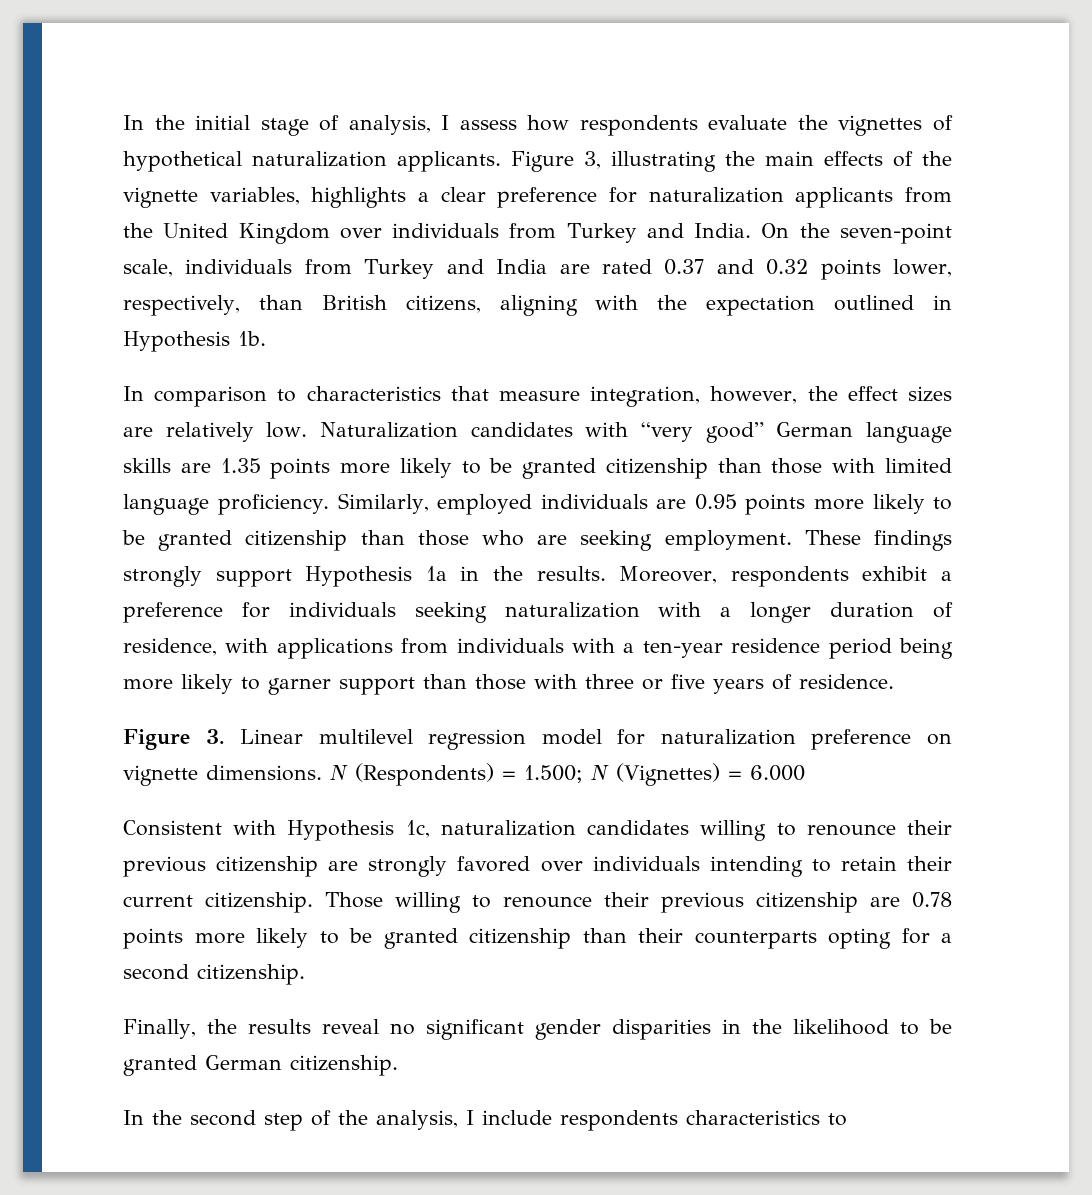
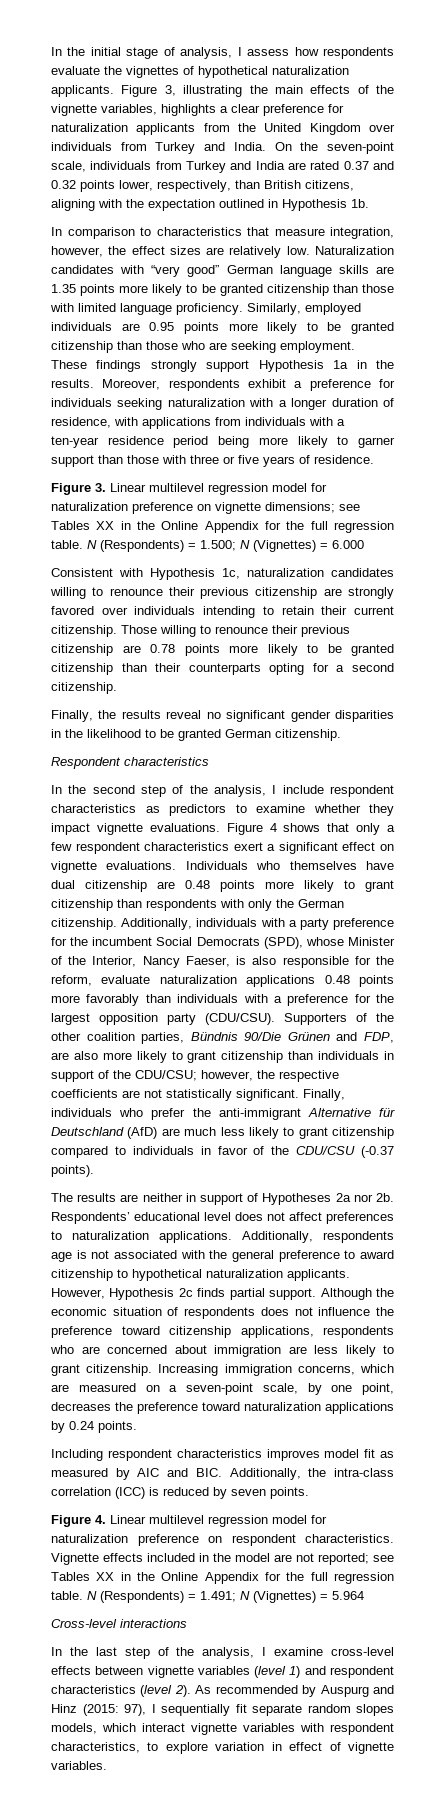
- Figure 3. Linear multilevel regression model for naturalization preference on vignette dimensions.
+ Figure 3. Linear multilevel regression model for naturalization preference on vignette dimensions; see Tables XX in the Online Appendix for the full regression table.
+ Respondent characteristics
- In the second step of the analysis, I include respondents characteristics to
+ In the second step of the analysis, I include respondent characteristics as predictors to examine whether they impact vignette evaluations. Figure 4 shows that only a few respondent characteristics exert a significant effect on vignette evaluations. Individuals who themselves have dual citizenship are 0.48 points more likely to grant citizenship than respondents with only the German citizenship. Additionally, individuals with a party preference for the incumbent Social Democrats (SPD), whose Minister of the Interior, Nancy Faeser, is also responsible for the reform, evaluate naturalization applications 0.48 points more favorably than individuals with a preference for the largest opposition party (CDU/CSU). Supporters of the other coalition parties, Bündnis 90/Die Grünen and FDP, are also more likely to grant citizenship than individuals in support of the CDU/CSU; however, the respective coefficients are not statistically significant. Finally, individuals who prefer the anti-immigrant Alternative für Deutschland (AfD) are much less likely to grant citizenship compared to individuals in favor of the CDU/CSU (-0.37 points).
+ The results are neither in support of Hypotheses 2a nor 2b. Respondents’ educational level does not affect preferences to naturalization applications. Additionally, respondents age is not associated with the general preference to award citizenship to hypothetical naturalization applicants. However, Hypothesis 2c finds partial support. Although the economic situation of respondents does not influence the preference toward citizenship applications, respondents who are concerned about immigration are less likely to grant citizenship. Increasing immigration concerns, which are measured on a seven-point scale, by one point, decreases the preference toward naturalization applications by 0.24 points.
+ Including respondent characteristics improves model fit as measured by AIC and BIC. Additionally, the intra-class correlation (ICC) is reduced by seven points.
+ Figure 4. Linear multilevel regression model for naturalization preference on respondent characteristics. Vignette effects included in the model are not reported; see Tables XX in the Online Appendix for the full regression table. N (Respondents) = 1.491; N (Vignettes) = 5.964
+ Cross-level interactions
+ In the last step of the analysis, I examine cross-level effects between vignette variables (level 1) and respondent characteristics (level 2). As recommended by Auspurg and Hinz (2015: 97), I sequentially fit separate random slopes models, which interact vignette variables with respondent characteristics, to explore variation in effect of vignette variables.

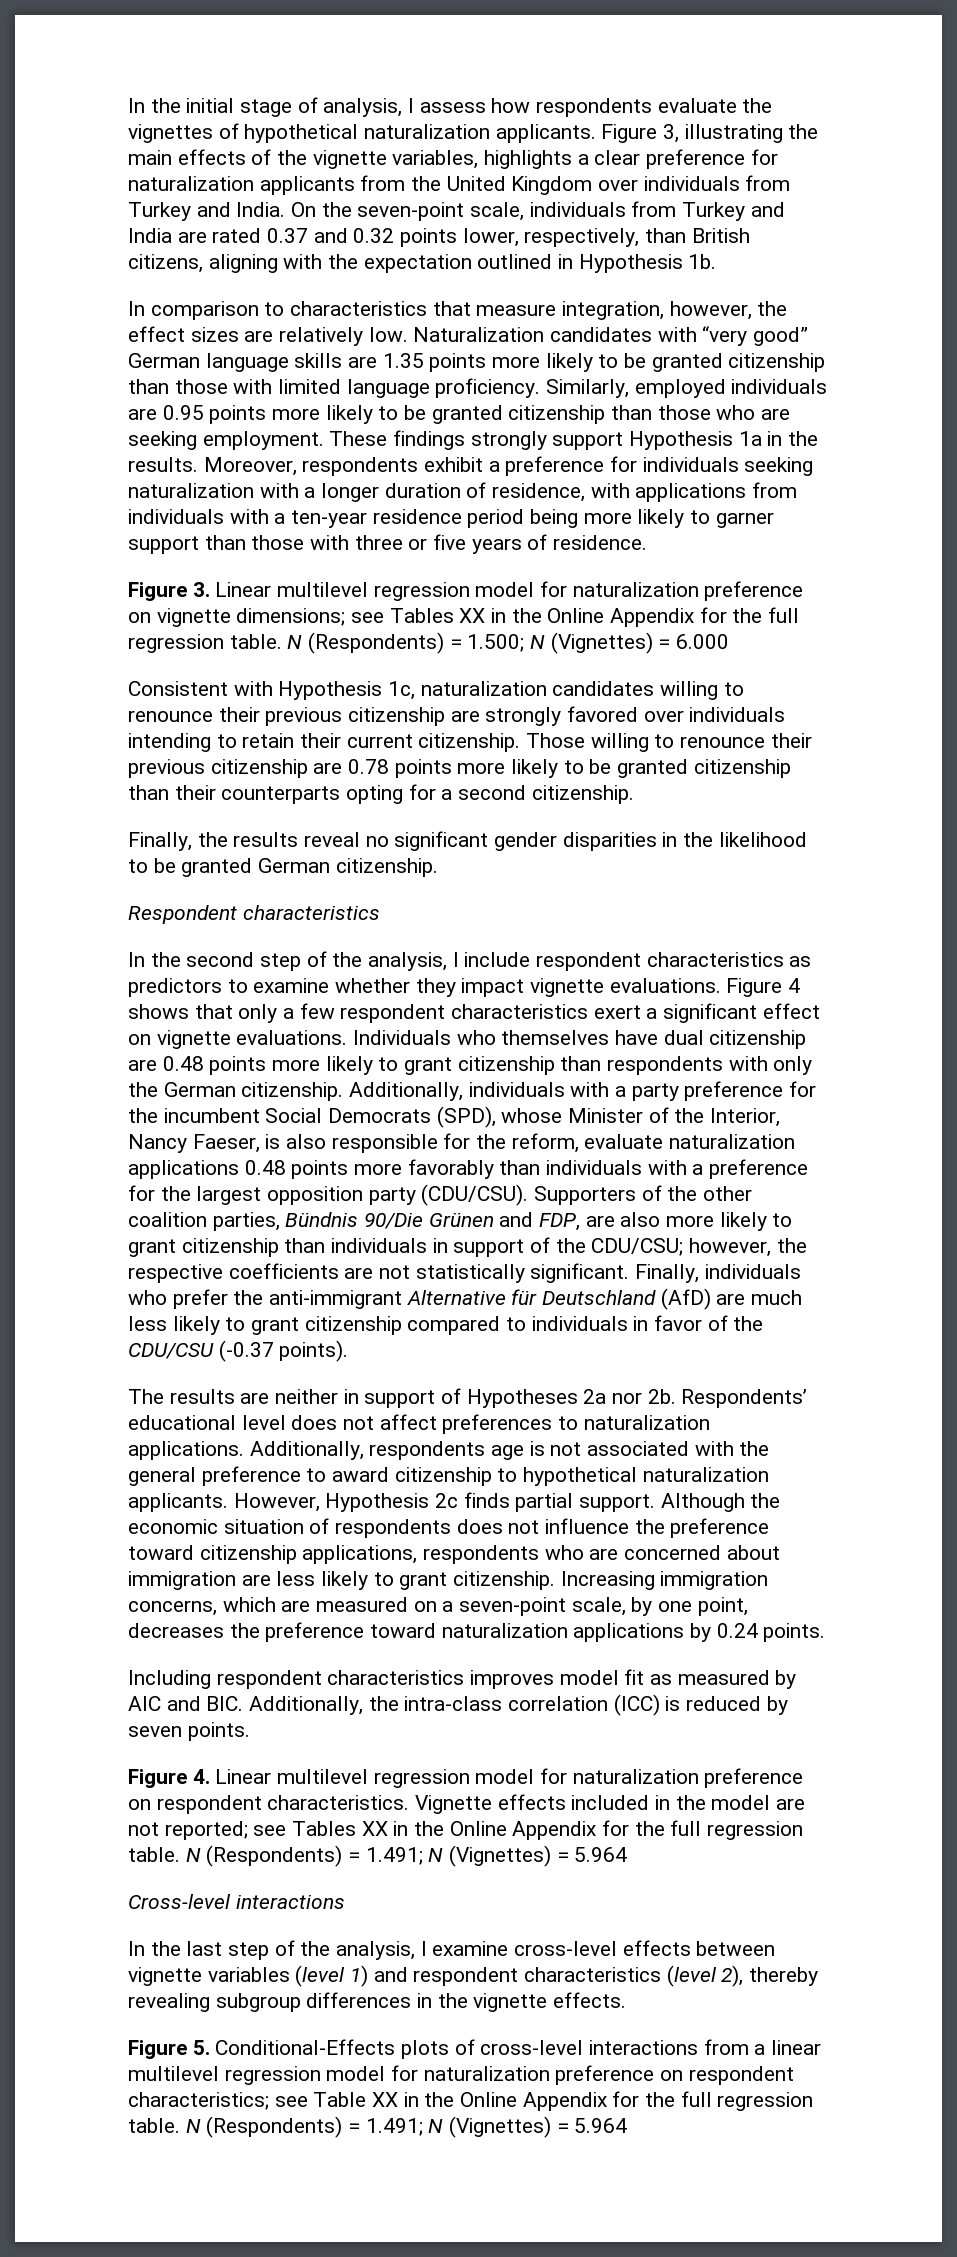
- In the last step of the analysis, I examine cross-level effects between vignette variables (level 1) and respondent characteristics (level 2). As recommended by Auspurg and Hinz (2015: 97), I sequentially fit separate random slopes models, which interact vignette variables with respondent characteristics, to explore variation in effect of vignette variables.
+ In the last step of the analysis, I examine cross-level effects between vignette variables (level 1) and respondent characteristics (level 2), thereby revealing subgroup differences in the vignette effects.
+ Figure 5. Conditional-Effects plots of cross-level interactions from a linear multilevel regression model for naturalization preference on respondent characteristics; see Table XX in the Online Appendix for the full regression table. N (Respondents) = 1.491; N (Vignettes) = 5.964

